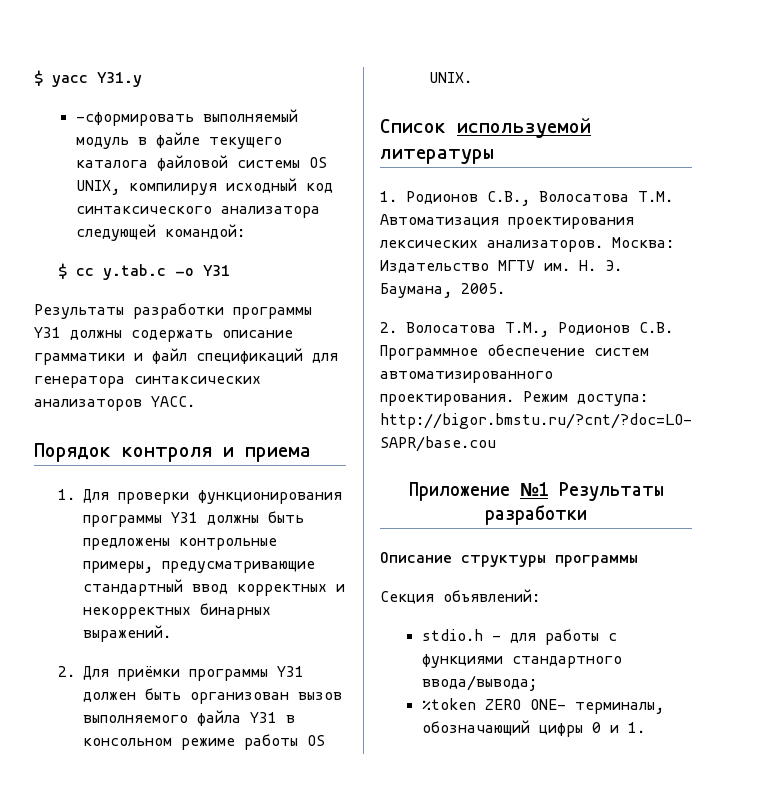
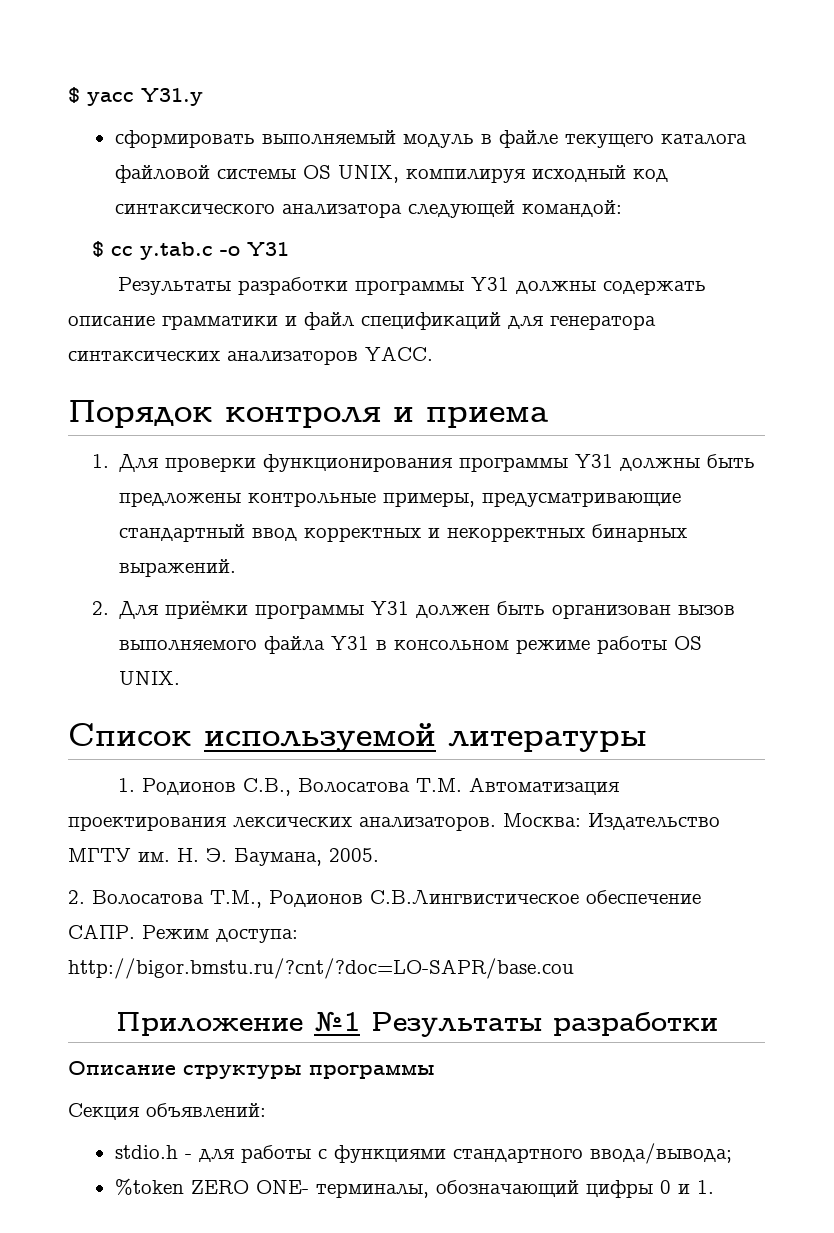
- -сформировать выполняемый модуль в файле текущего каталога файловой системы OS UNIX, компилируя исходный код синтаксического анализатора следующей командой:
+ сформировать выполняемый модуль в файле текущего каталога файловой системы OS UNIX, компилируя исходный код синтаксического анализатора следующей командой:
- 2. Волосатова Т.М., Родионов С.В. Программное обеспечение систем автоматизированного проектирования.
+ 2. Волосатова Т.М., Родионов С.В.Лингвистическое обеспечение САПР.

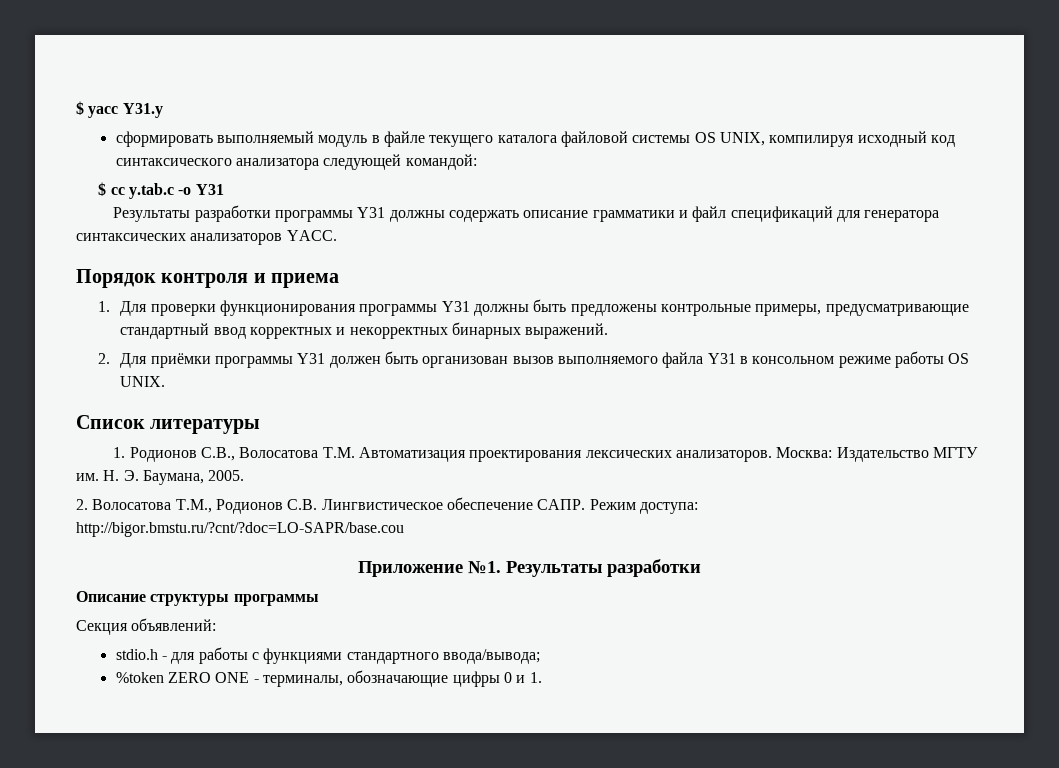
- Список используемой литературы
+ Список литературы
- 2. Волосатова Т.М., Родионов С.В.Лингвистическое обеспечение САПР.
+ 2. Волосатова Т.М., Родионов С.В. Лингвистическое обеспечение САПР.
- Приложение №1 Результаты разработки
+ Приложение №1. Результаты разработки
- %token ZERO ONE- терминалы, обозначающий цифры 0 и 1.
+ %token ZERO ONE - терминалы, обозначающие цифры 0 и 1.

